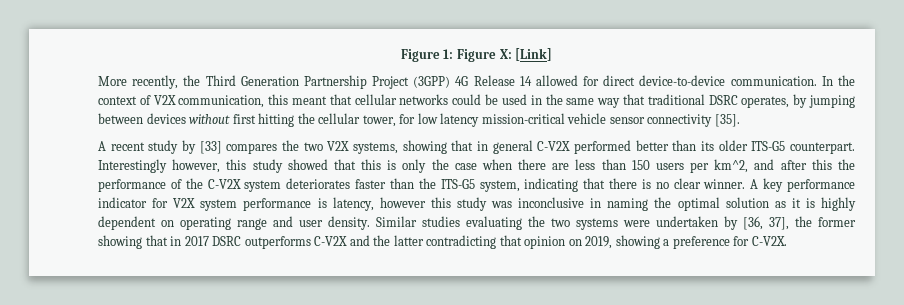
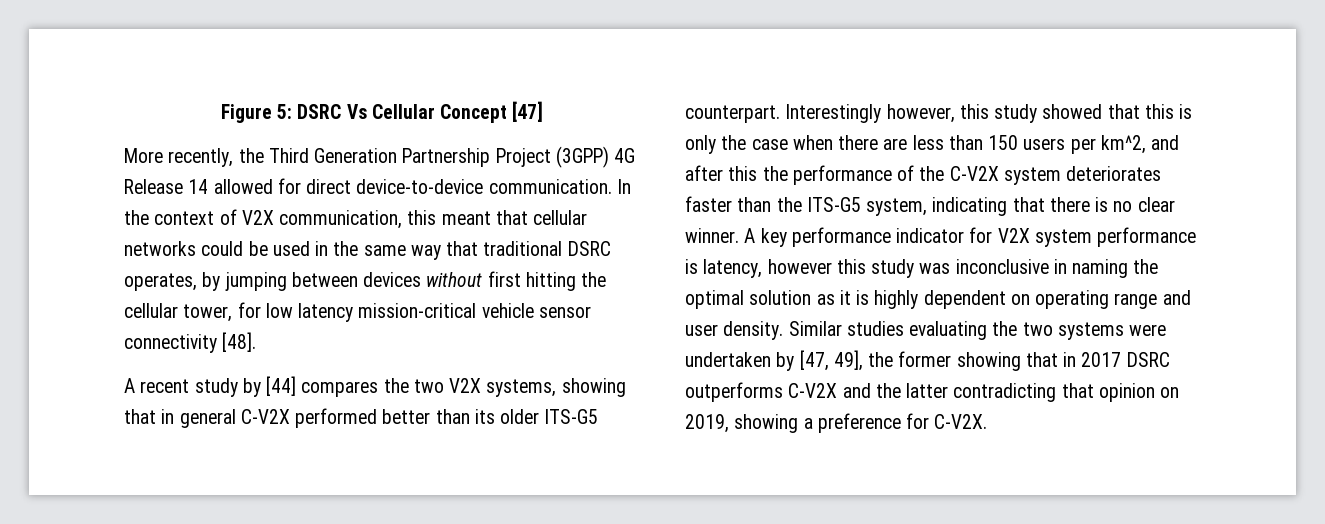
- Figure 1: Figure X: [Link]
+ Figure 5: DSRC Vs Cellular Concept [47]
- In the context of V2X communication, this meant that cellular networks could be used in the same way that traditional DSRC operates, by jumping between devices without first hitting the cellular tower, for low latency mission-critical vehicle sensor connectivity [35].
+ In the context of V2X communication, this meant that cellular networks could be used in the same way that traditional DSRC operates, by jumping between devices without first hitting the cellular tower, for low latency mission-critical vehicle sensor connectivity [48].
- A recent study by [33] compares the two V2X systems, showing that in general C-V2X performed better than its older ITS-G5 counterpart.
+ A recent study by [44] compares the two V2X systems, showing that in general C-V2X performed better than its older ITS-G5 counterpart.
- Similar studies evaluating the two systems were undertaken by [36, 37], the former showing that in 2017 DSRC outperforms C-V2X and the latter contradicting that opinion on 2019, showing a preference for C-V2X.
+ Similar studies evaluating the two systems were undertaken by [47, 49], the former showing that in 2017 DSRC outperforms C-V2X and the latter contradicting that opinion on 2019, showing a preference for C-V2X.

